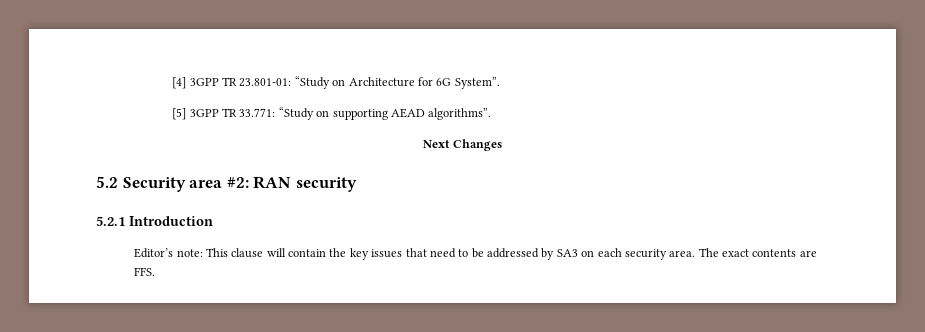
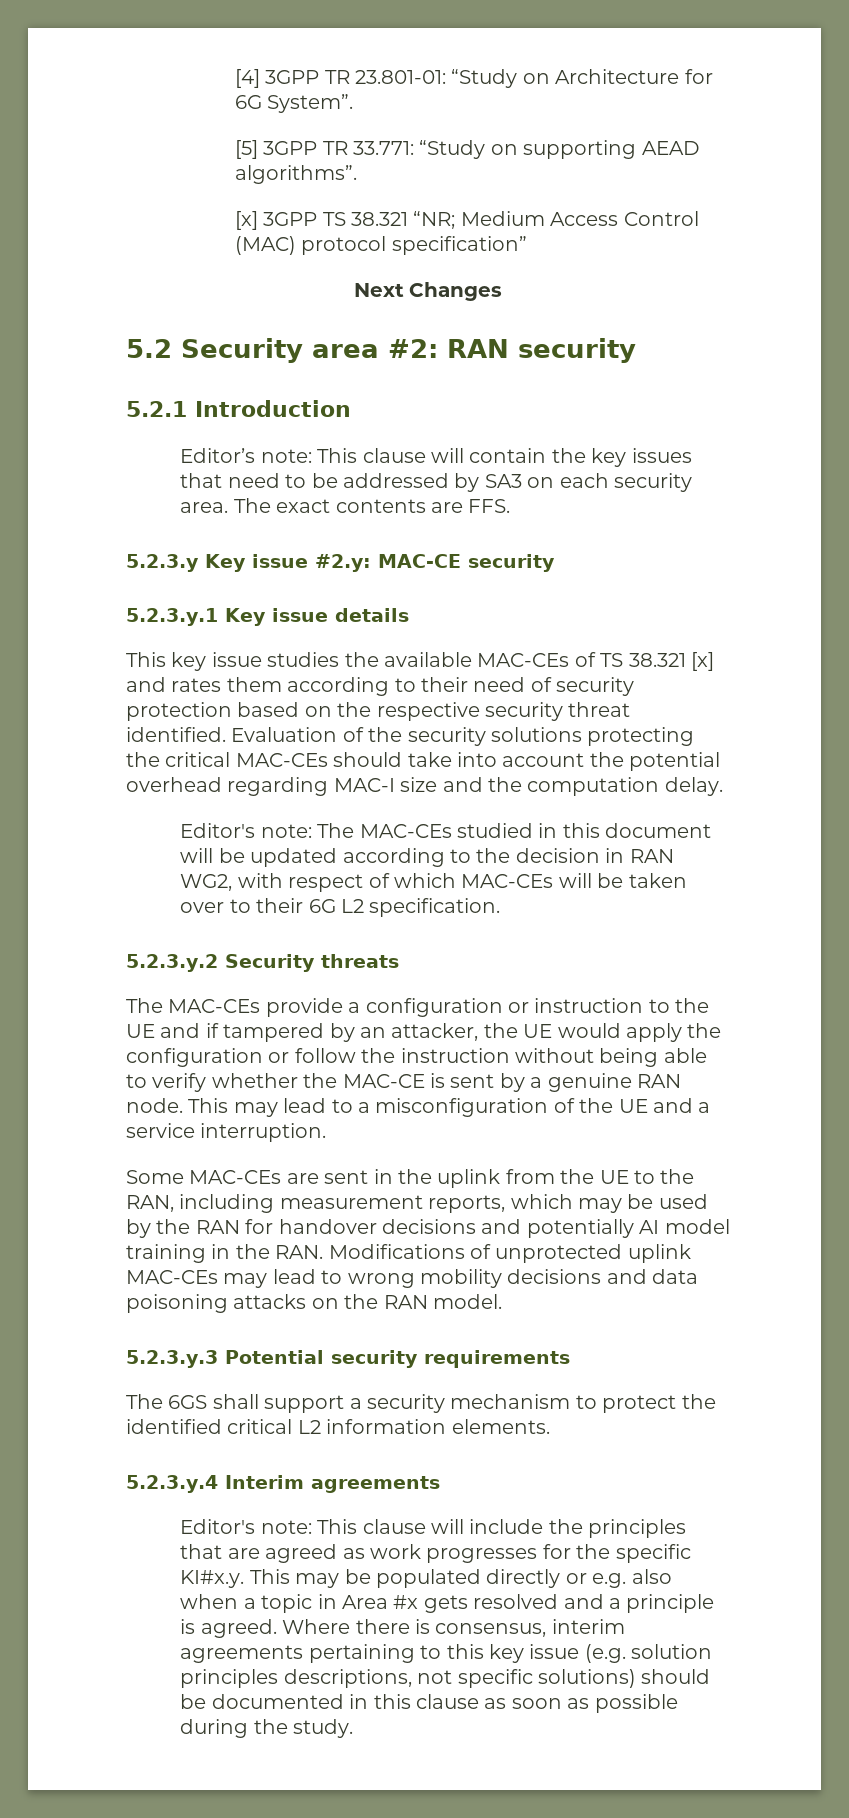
+ [x] 3GPP TS 38.321 “NR; Medium Access Control (MAC) protocol specification”
+ 5.2.3.y Key issue #2.y: MAC-CE security
+ 5.2.3.y.1 Key issue details
+ This key issue studies the available MAC-CEs of TS 38.321 [x] and rates them according to their need of security protection based on the respective security threat identified. Evaluation of the security solutions protecting the critical MAC-CEs should take into account the potential overhead regarding MAC-I size and the computation delay.
+ Editor's note: The MAC-CEs studied in this document will be updated according to the decision in RAN WG2, with respect of which MAC-CEs will be taken over to their 6G L2 specification.
+ 5.2.3.y.2 Security threats
+ The MAC-CEs provide a configuration or instruction to the UE and if tampered by an attacker, the UE would apply the configuration or follow the instruction without being able to verify whether the MAC-CE is sent by a genuine RAN node. This may lead to a misconfiguration of the UE and a service interruption.
+ Some MAC-CEs are sent in the uplink from the UE to the RAN, including measurement reports, which may be used by the RAN for handover decisions and potentially AI model training in the RAN. Modifications of unprotected uplink MAC-CEs may lead to wrong mobility decisions and data poisoning attacks on the RAN model.
+ 5.2.3.y.3 Potential security requirements
+ The 6GS shall support a security mechanism to protect the identified critical L2 information elements.
+ 5.2.3.y.4 Interim agreements
+ Editor's note: This clause will include the principles that are agreed as work progresses for the specific KI#x.y. This may be populated directly or e.g. also when a topic in Area #x gets resolved and a principle is agreed. Where there is consensus, interim agreements pertaining to this key issue (e.g. solution principles descriptions, not specific solutions) should be documented in this clause as soon as possible during the study.

